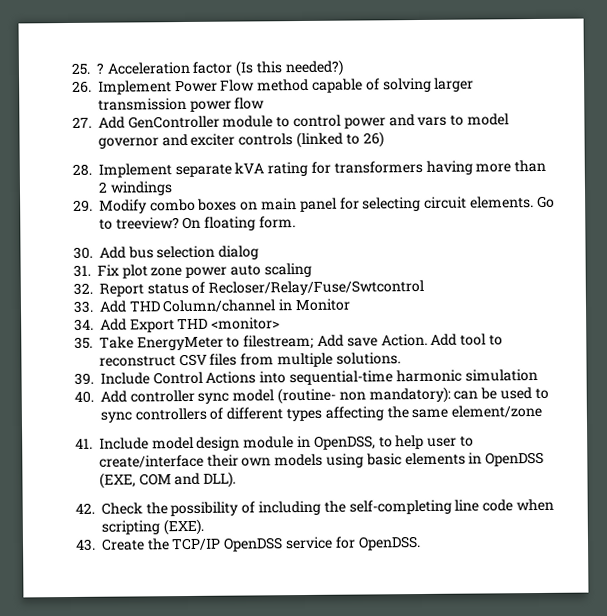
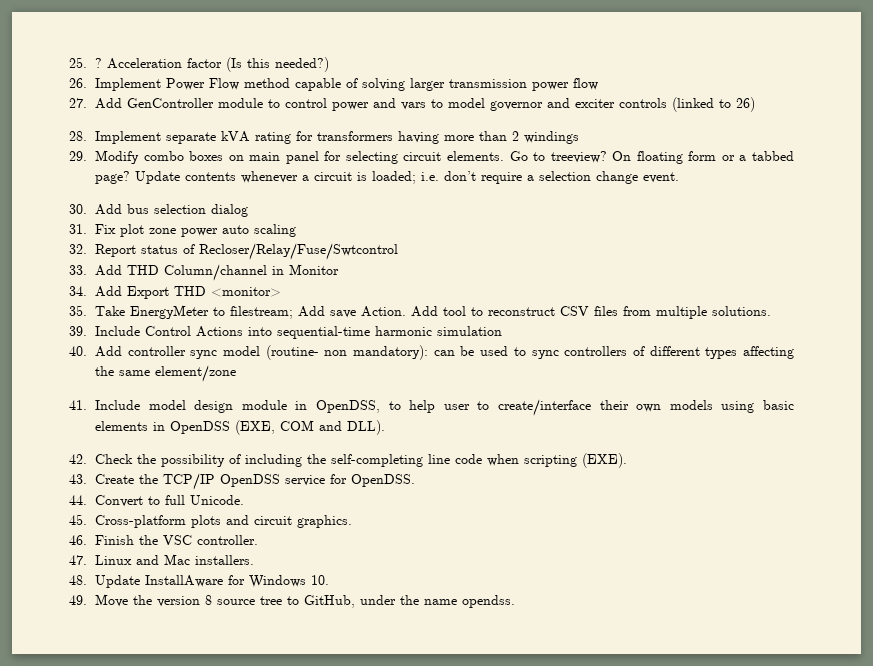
- On floating form.
+ On floating form or a tabbed page? Update contents whenever a circuit is loaded; i.e. don’t require a selection change event.
+ 44. Convert to full Unicode.
+ 45. Cross-platform plots and circuit graphics.
+ 46. Finish the VSC controller.
+ 47. Linux and Mac installers.
+ 48. Update InstallAware for Windows 10.
+ 49. Move the version 8 source tree to GitHub, under the name opendss.

